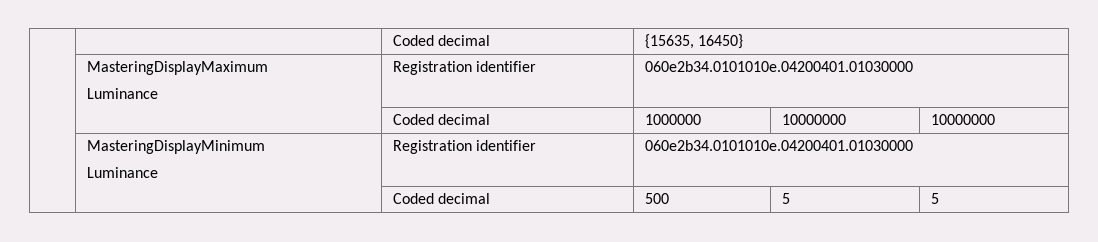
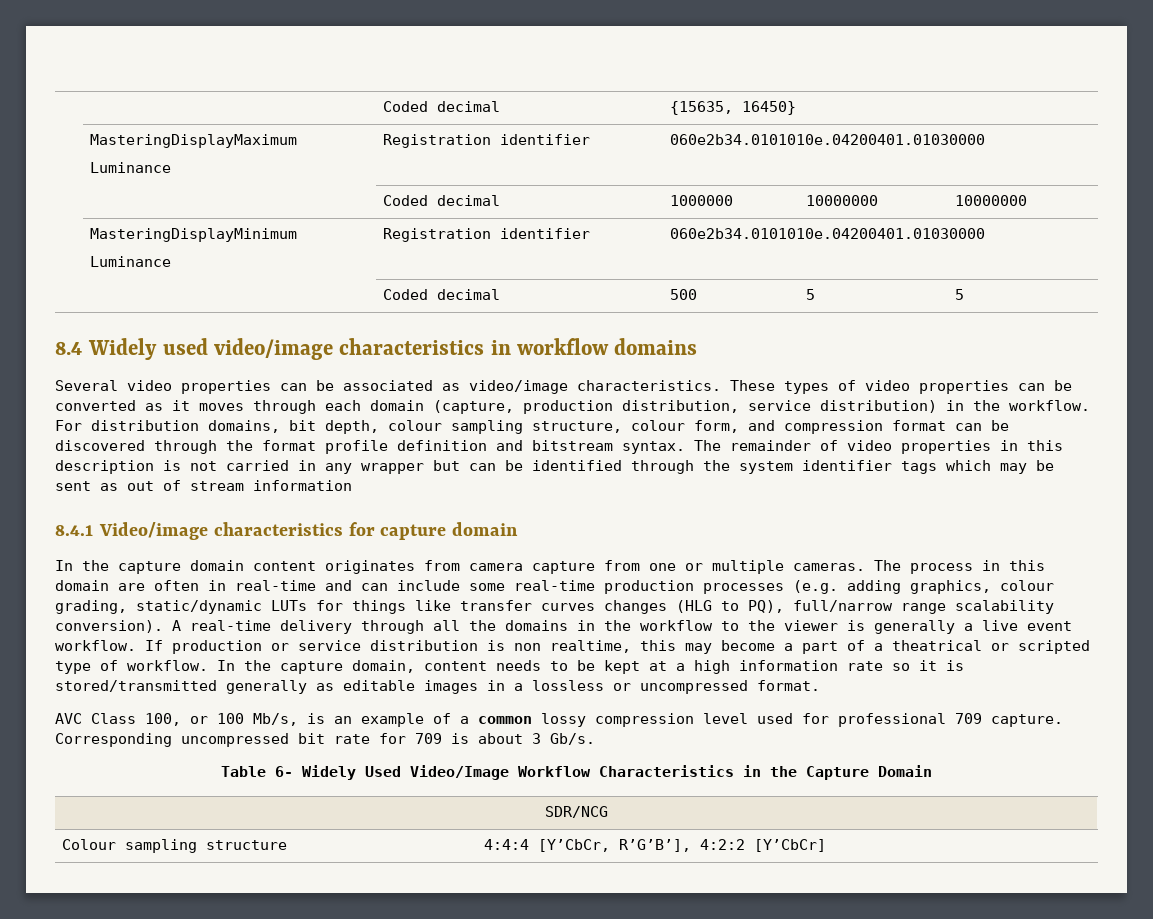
+ 8.4 Widely used video/image characteristics in workflow domains
+ Several video properties can be associated as video/image characteristics. These types of video properties can be converted as it moves through each domain (capture, production distribution, service distribution) in the workflow. For distribution domains, bit depth, colour sampling structure, colour form, and compression format can be discovered through the format profile definition and bitstream syntax. The remainder of video properties in this description is not carried in any wrapper but can be identified through the system identifier tags which may be sent as out of stream information
+ 8.4.1 Video/image characteristics for capture domain
+ In the capture domain content originates from camera capture from one or multiple cameras. The process in this domain are often in real-time and can include some real-time production processes (e.g. adding graphics, colour grading, static/dynamic LUTs for things like transfer curves changes (HLG to PQ), full/narrow range scalability conversion). A real-time delivery through all the domains in the workflow to the viewer is generally a live event workflow. If production or service distribution is non realtime, this may become a part of a theatrical or scripted type of workflow. In the capture domain, content needs to be kept at a high information rate so it is stored/transmitted generally as editable images in a lossless or uncompressed format.
+ AVC Class 100, or 100 Mb/s, is an example of a common lossy compression level used for professional 709 capture. Corresponding uncompressed bit rate for 709 is about 3 Gb/s.
+ Table 6- Widely Used Video/Image Workflow Characteristics in the Capture Domain
+ SDR/NCG
+ Colour sampling structure | 4:4:4 [Y’CbCr, R’G’B’], 4:2:2 [Y’CbCr]

